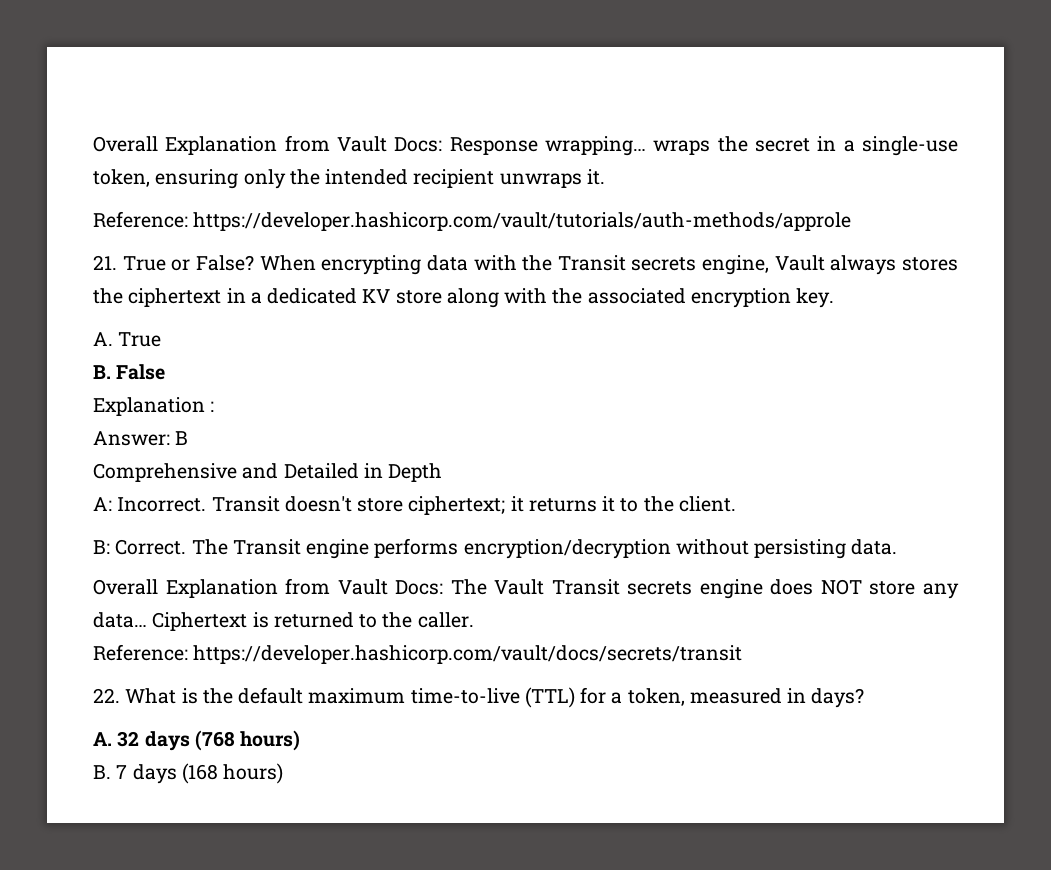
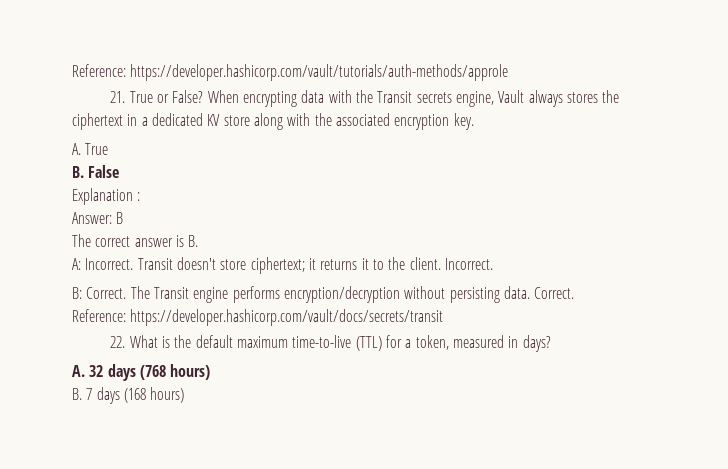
- Overall Explanation from Vault Docs: Response wrapping… wraps the secret in a single-use token, ensuring only the intended recipient unwraps it.
- Comprehensive and Detailed in Depth
+ The correct answer is B.
- Transit doesn't store ciphertext; it returns it to the client.
+ Transit doesn't store ciphertext; it returns it to the client. Incorrect.
- The Transit engine performs encryption/decryption without persisting data.
- Overall Explanation from Vault Docs: The Vault Transit secrets engine does NOT store any data… Ciphertext is returned to the caller.
+ The Transit engine performs encryption/decryption without persisting data. Correct.

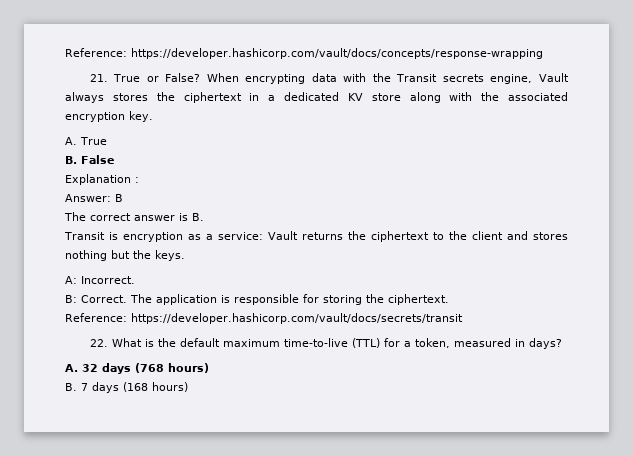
- Reference: https://developer.hashicorp.com/vault/tutorials/auth-methods/approle
+ Reference: https://developer.hashicorp.com/vault/docs/concepts/response-wrapping
- A: Incorrect. Transit doesn't store ciphertext; it returns it to the client. Incorrect.
- B: Correct. The Transit engine performs encryption/decryption without persisting data. Correct.
+ Transit is encryption as a service: Vault returns the ciphertext to the client and stores nothing but the keys.
+ A: Incorrect.
+ B: Correct. The application is responsible for storing the ciphertext.

